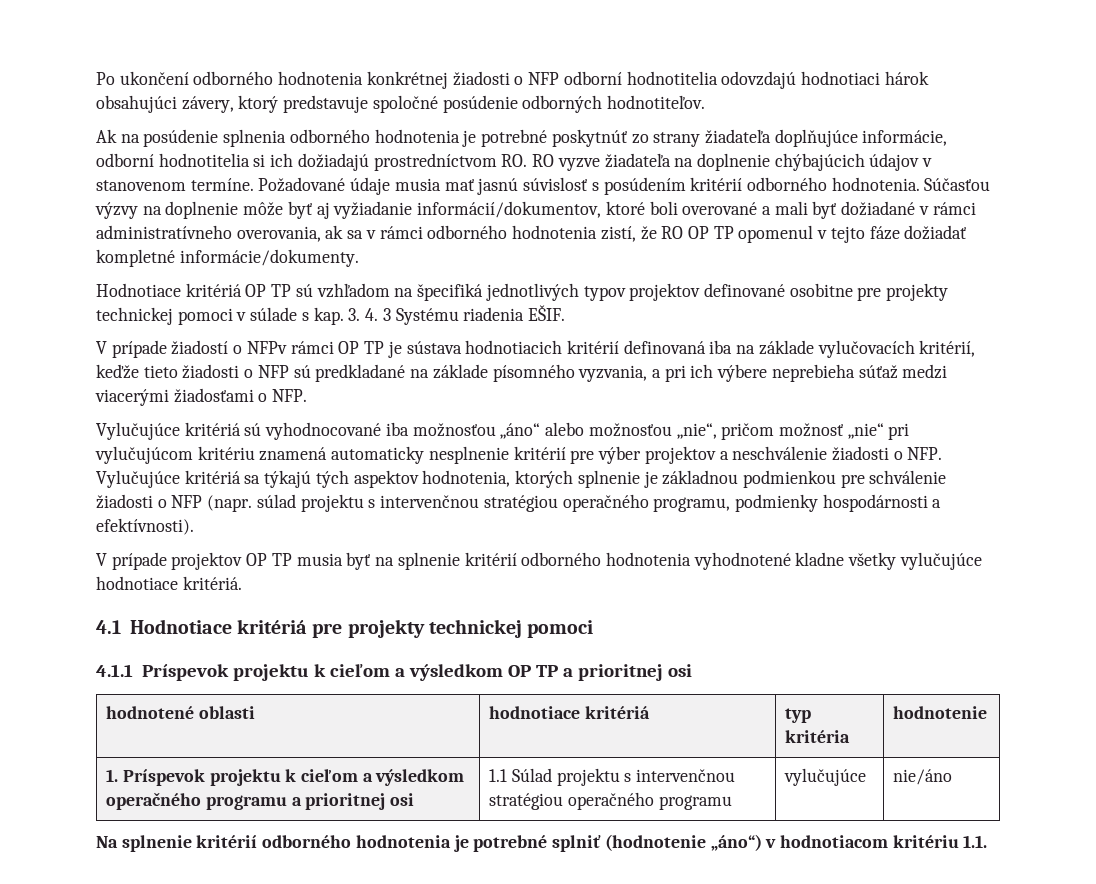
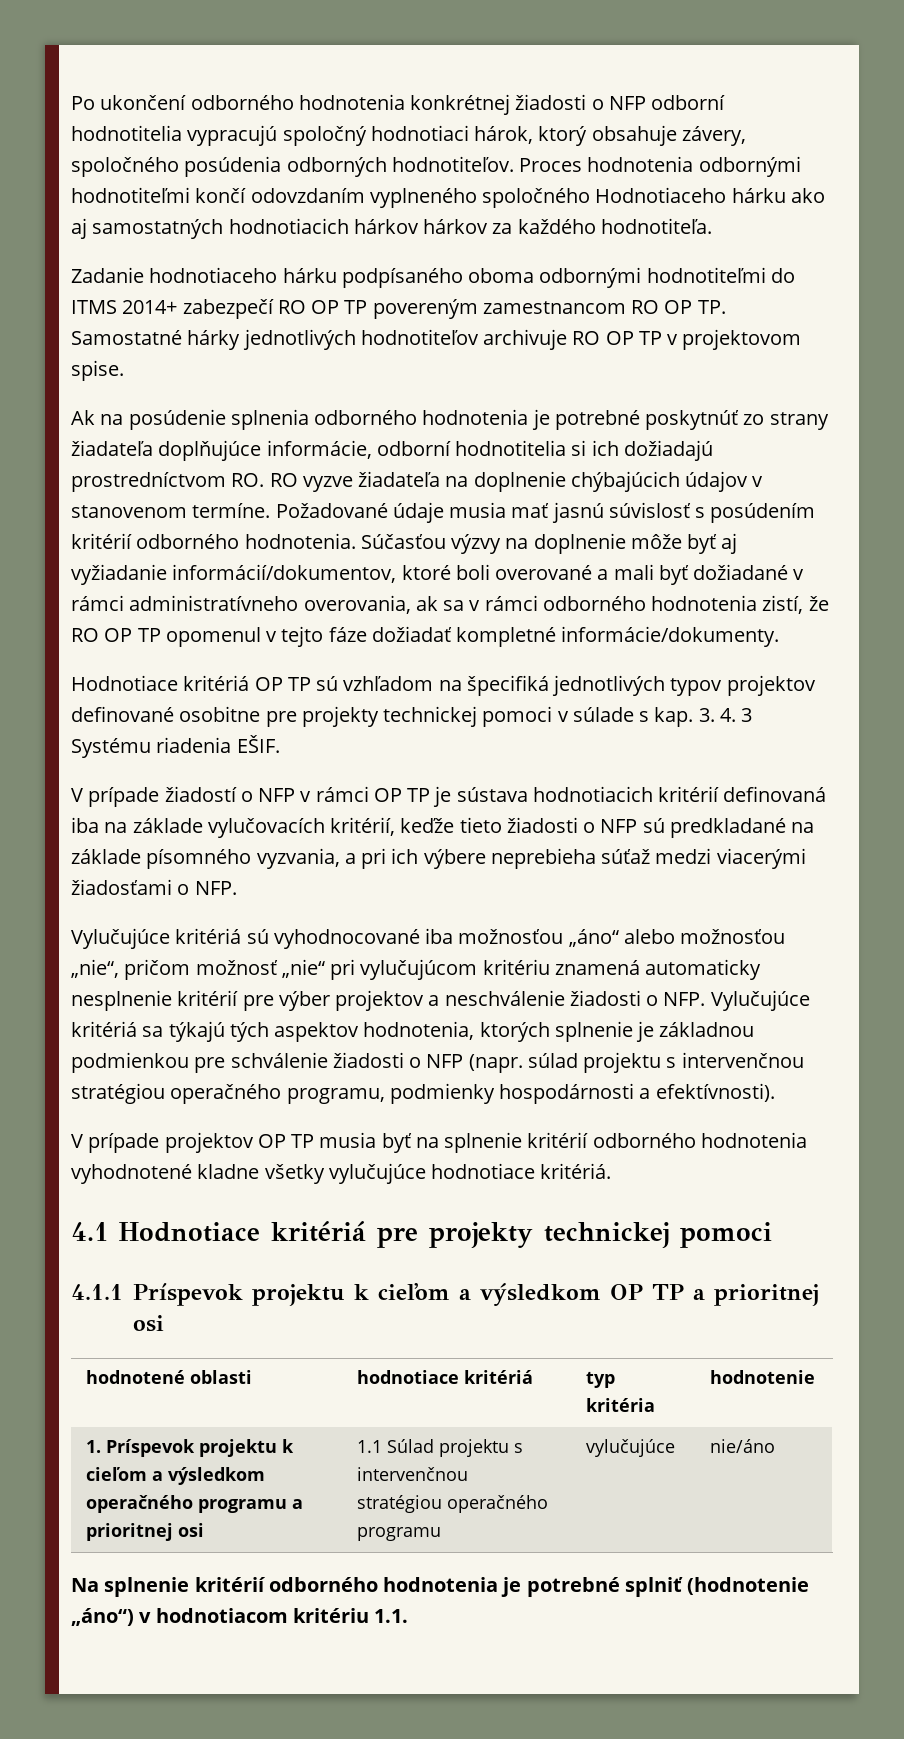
- Po ukončení odborného hodnotenia konkrétnej žiadosti o NFP odborní hodnotitelia odovzdajú hodnotiaci hárok obsahujúci závery, ktorý predstavuje spoločné posúdenie odborných hodnotiteľov.
+ Po ukončení odborného hodnotenia konkrétnej žiadosti o NFP odborní hodnotitelia vypracujú spoločný hodnotiaci hárok, ktorý obsahuje závery, spoločného posúdenia odborných hodnotiteľov. Proces hodnotenia odbornými hodnotiteľmi končí odovzdaním vyplneného spoločného Hodnotiaceho hárku ako aj samostatných hodnotiacich hárkov hárkov za každého hodnotiteľa.
+ Zadanie hodnotiaceho hárku podpísaného oboma odbornými hodnotiteľmi do ITMS 2014+ zabezpečí RO OP TP povereným zamestnancom RO OP TP. Samostatné hárky jednotlivých hodnotiteľov archivuje RO OP TP v projektovom spise.
- V prípade žiadostí o NFPv rámci OP TP je sústava hodnotiacich kritérií definovaná iba na základe vylučovacích kritérií, keďže tieto žiadosti o NFP sú predkladané na základe písomného vyzvania, a pri ich výbere neprebieha súťaž medzi viacerými žiadosťami o NFP.
+ V prípade žiadostí o NFP v rámci OP TP je sústava hodnotiacich kritérií definovaná iba na základe vylučovacích kritérií, keďže tieto žiadosti o NFP sú predkladané na základe písomného vyzvania, a pri ich výbere neprebieha súťaž medzi viacerými žiadosťami o NFP.

